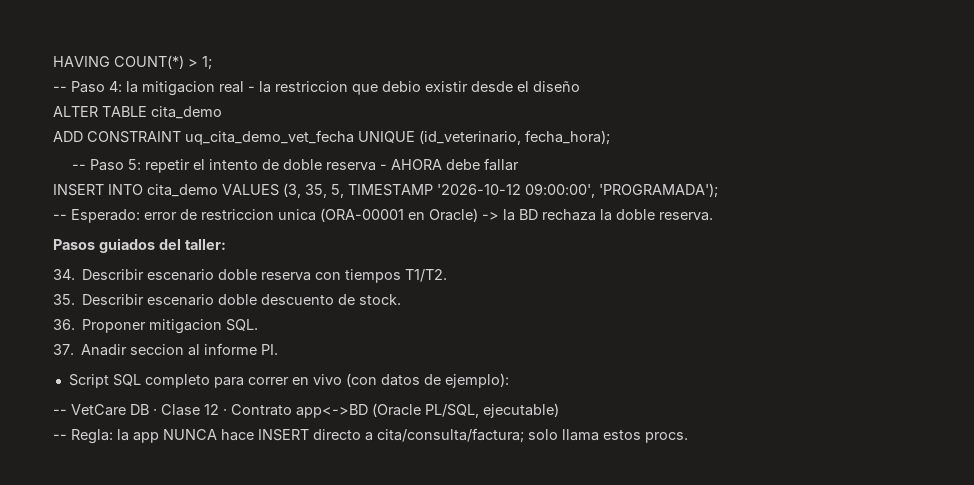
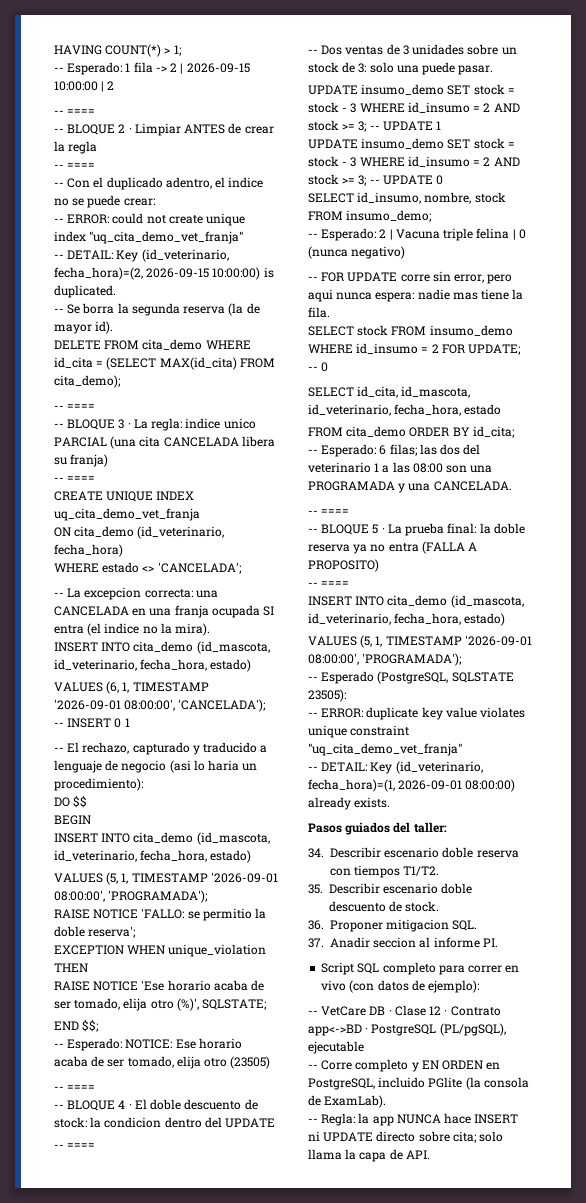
- -- Paso 4: la mitigacion real - la restriccion que debio existir desde el diseño
- ALTER TABLE cita_demo
- ADD CONSTRAINT uq_cita_demo_vet_fecha UNIQUE (id_veterinario, fecha_hora);
- -- Paso 5: repetir el intento de doble reserva - AHORA debe fallar
- INSERT INTO cita_demo VALUES (3, 35, 5, TIMESTAMP '2026-10-12 09:00:00', 'PROGRAMADA');
- -- Esperado: error de restriccion unica (ORA-00001 en Oracle) -> la BD rechaza la doble reserva.
+ -- Esperado: 1 fila -> 2 | 2026-09-15 10:00:00 | 2
+ -- ====
+ -- BLOQUE 2 · Limpiar ANTES de crear la regla
+ -- ====
+ -- Con el duplicado adentro, el indice no se puede crear:
+ -- ERROR: could not create unique index "uq_cita_demo_vet_franja"
+ -- DETAIL: Key (id_veterinario, fecha_hora)=(2, 2026-09-15 10:00:00) is duplicated.
+ -- Se borra la segunda reserva (la de mayor id).
+ DELETE FROM cita_demo WHERE id_cita = (SELECT MAX(id_cita) FROM cita_demo);
+ -- ====
+ -- BLOQUE 3 · La regla: indice unico PARCIAL (una cita CANCELADA libera su franja)
+ -- ====
+ CREATE UNIQUE INDEX uq_cita_demo_vet_franja
+ ON cita_demo (id_veterinario, fecha_hora)
+ WHERE estado <> 'CANCELADA';
+ -- La excepcion correcta: una CANCELADA en una franja ocupada SI entra (el indice no la mira).
+ INSERT INTO cita_demo (id_mascota, id_veterinario, fecha_hora, estado)
+ VALUES (6, 1, TIMESTAMP '2026-09-01 08:00:00', 'CANCELADA'); -- INSERT 0 1
+ -- El rechazo, capturado y traducido a lenguaje de negocio (asi lo haria un procedimiento):
+ DO $$
+ BEGIN
+ INSERT INTO cita_demo (id_mascota, id_veterinario, fecha_hora, estado)
+ VALUES (5, 1, TIMESTAMP '2026-09-01 08:00:00', 'PROGRAMADA');
+ RAISE NOTICE 'FALLO: se permitio la doble reserva';
+ EXCEPTION WHEN unique_violation THEN
+ RAISE NOTICE 'Ese horario acaba de ser tomado, elija otro (%)', SQLSTATE;
+ END $$;
+ -- Esperado: NOTICE: Ese horario acaba de ser tomado, elija otro (23505)
+ -- ====
+ -- BLOQUE 4 · El doble descuento de stock: la condicion dentro del UPDATE
+ -- ====
+ -- Dos ventas de 3 unidades sobre un stock de 3: solo una puede pasar.
+ UPDATE insumo_demo SET stock = stock - 3 WHERE id_insumo = 2 AND stock >= 3; -- UPDATE 1
+ UPDATE insumo_demo SET stock = stock - 3 WHERE id_insumo = 2 AND stock >= 3; -- UPDATE 0
+ SELECT id_insumo, nombre, stock FROM insumo_demo;
+ -- Esperado: 2 | Vacuna triple felina | 0 (nunca negativo)
+ -- FOR UPDATE corre sin error, pero aqui nunca espera: nadie mas tiene la fila.
+ SELECT stock FROM insumo_demo WHERE id_insumo = 2 FOR UPDATE; -- 0
+ SELECT id_cita, id_mascota, id_veterinario, fecha_hora, estado
+ FROM cita_demo ORDER BY id_cita;
+ -- Esperado: 6 filas; las dos del veterinario 1 a las 08:00 son una PROGRAMADA y una CANCELADA.
+ -- ====
+ -- BLOQUE 5 · La prueba final: la doble reserva ya no entra (FALLA A PROPOSITO)
+ -- ====
+ INSERT INTO cita_demo (id_mascota, id_veterinario, fecha_hora, estado)
+ VALUES (5, 1, TIMESTAMP '2026-09-01 08:00:00', 'PROGRAMADA');
+ -- Esperado (PostgreSQL, SQLSTATE 23505):
+ -- ERROR: duplicate key value violates unique constraint "uq_cita_demo_vet_franja"
+ -- DETAIL: Key (id_veterinario, fecha_hora)=(1, 2026-09-01 08:00:00) already exists.
- -- VetCare DB · Clase 12 · Contrato app<->BD (Oracle PL/SQL, ejecutable)
+ -- VetCare DB · Clase 12 · Contrato app<->BD · PostgreSQL (PL/pgSQL), ejecutable
+ -- Corre completo y EN ORDEN en PostgreSQL, incluido PGlite (la consola de ExamLab).
- -- Regla: la app NUNCA hace INSERT directo a cita/consulta/factura; solo llama estos procs.
+ -- Regla: la app NUNCA hace INSERT ni UPDATE directo sobre cita; solo llama la capa de API.

